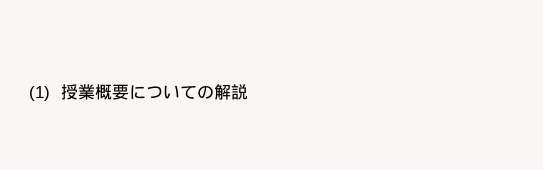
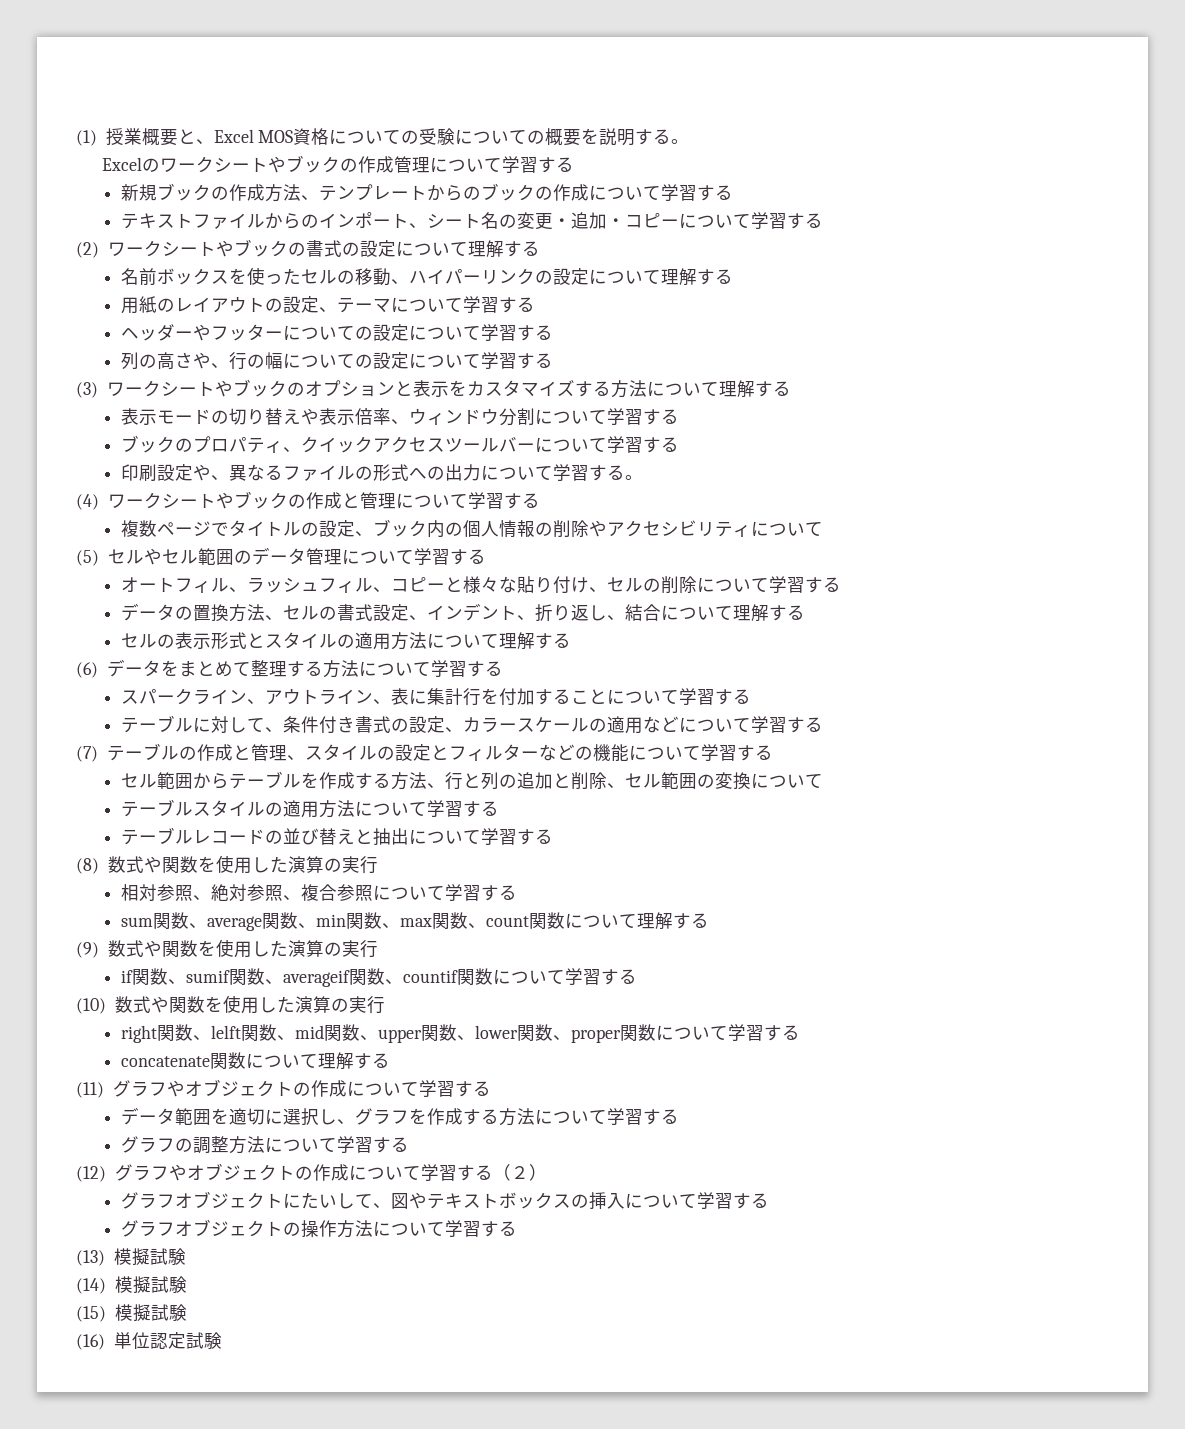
- (1)授業概要についての解説
+ (1)授業概要と、Excel MOS資格についての受験についての概要を説明する。
+ Excelのワークシートやブックの作成管理について学習する
+ 新規ブックの作成方法、テンプレートからのブックの作成について学習する
+ テキストファイルからのインポート、シート名の変更・追加・コピーについて学習する
+ (2)ワークシートやブックの書式の設定について理解する
+ 名前ボックスを使ったセルの移動、ハイパーリンクの設定について理解する
+ 用紙のレイアウトの設定、テーマについて学習する
+ ヘッダーやフッターについての設定について学習する
+ 列の高さや、行の幅についての設定について学習する
+ (3)ワークシートやブックのオプションと表示をカスタマイズする方法について理解する
+ 表示モードの切り替えや表示倍率、ウィンドウ分割について学習する
+ ブックのプロパティ、クイックアクセスツールバーについて学習する
+ 印刷設定や、異なるファイルの形式への出力について学習する。
+ (4)ワークシートやブックの作成と管理について学習する
+ 複数ページでタイトルの設定、ブック内の個人情報の削除やアクセシビリティについて
+ (5)セルやセル範囲のデータ管理について学習する
+ オートフィル、ラッシュフィル、コピーと様々な貼り付け、セルの削除について学習する
+ データの置換方法、セルの書式設定、インデント、折り返し、結合について理解する
+ セルの表示形式とスタイルの適用方法について理解する
+ (6)データをまとめて整理する方法について学習する
+ スパークライン、アウトライン、表に集計行を付加することについて学習する
+ テーブルに対して、条件付き書式の設定、カラースケールの適用などについて学習する
+ (7)テーブルの作成と管理、スタイルの設定とフィルターなどの機能について学習する
+ セル範囲からテーブルを作成する方法、行と列の追加と削除、セル範囲の変換について
+ テーブルスタイルの適用方法について学習する
+ テーブルレコードの並び替えと抽出について学習する
+ (8)数式や関数を使用した演算の実行
+ 相対参照、絶対参照、複合参照について学習する
+ sum関数、average関数、min関数、max関数、count関数について理解する
+ (9)数式や関数を使用した演算の実行
+ if関数、sumif関数、averageif関数、countif関数について学習する
+ (10)数式や関数を使用した演算の実行
+ right関数、lelft関数、mid関数、upper関数、lower関数、proper関数について学習する
+ concatenate関数について理解する
+ (11)グラフやオブジェクトの作成について学習する
+ データ範囲を適切に選択し、グラフを作成する方法について学習する
+ グラフの調整方法について学習する
+ (12)グラフやオブジェクトの作成について学習する（２）
+ グラフオブジェクトにたいして、図やテキストボックスの挿入について学習する
+ グラフオブジェクトの操作方法について学習する
+ (13)模擬試験
+ (14)模擬試験
+ (15)模擬試験
+ (16)単位認定試験

